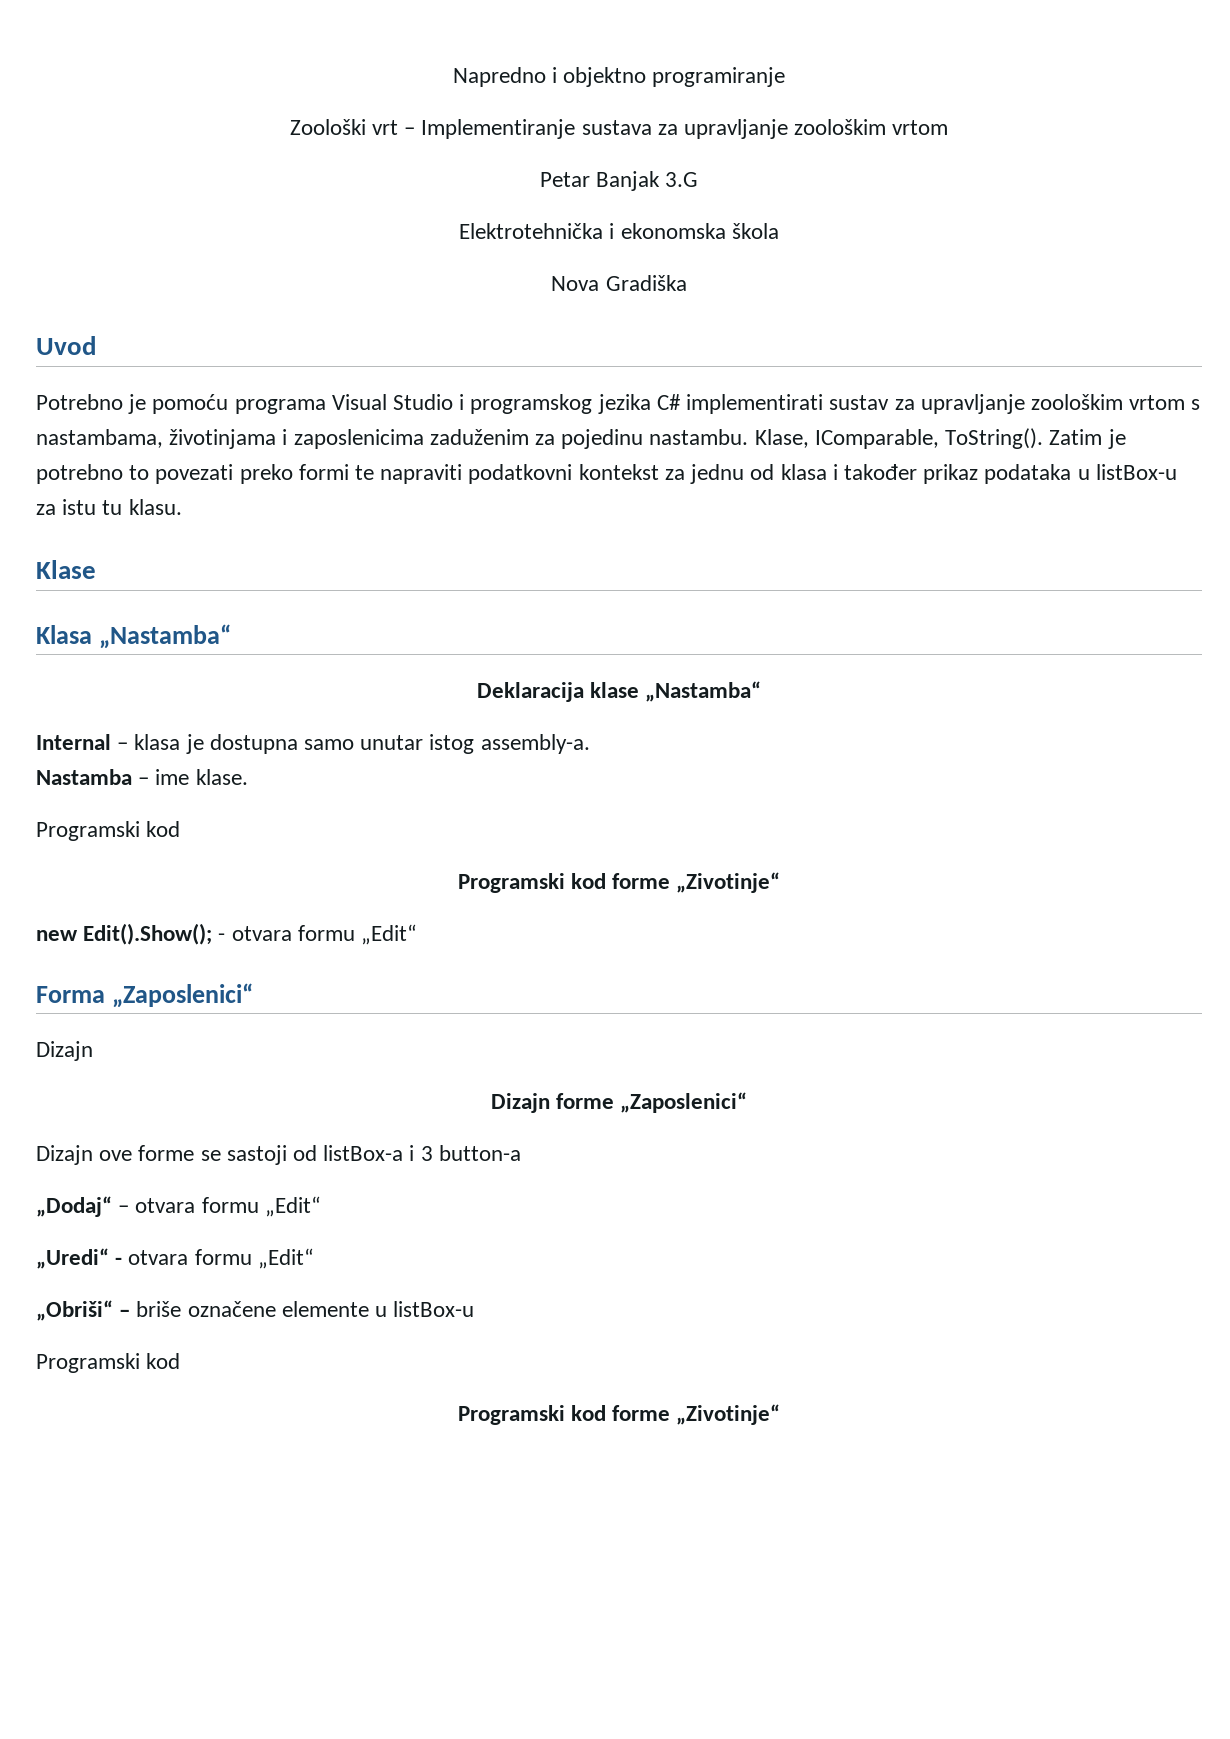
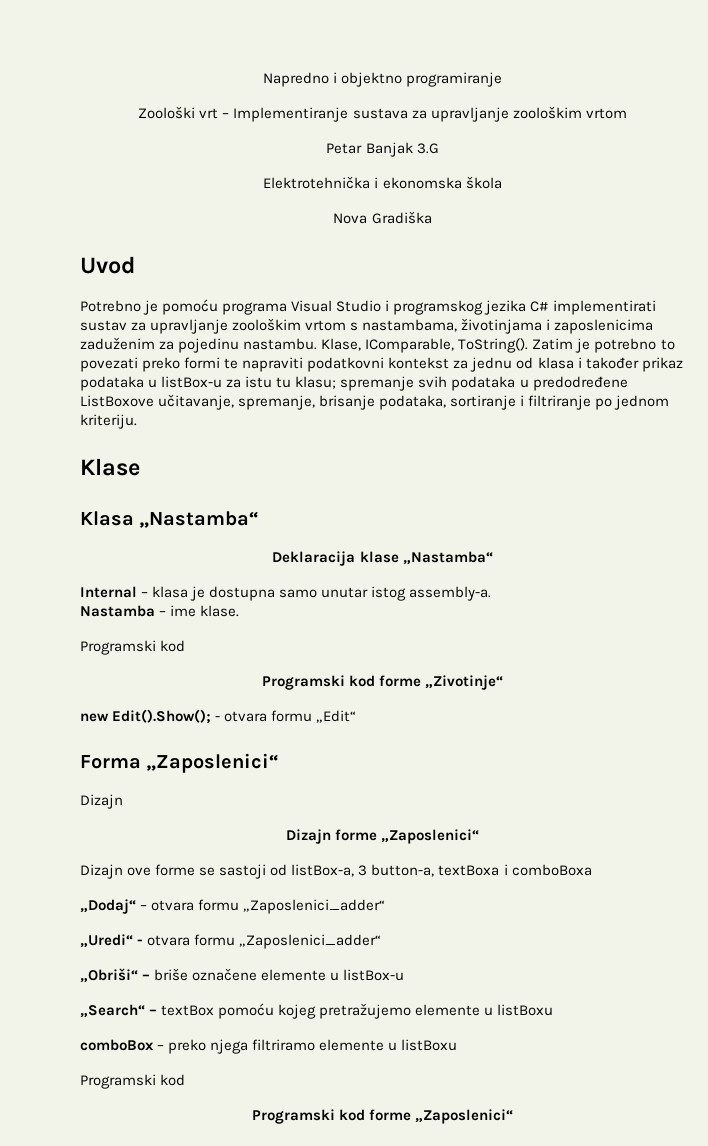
- Zatim je potrebno to povezati preko formi te napraviti podatkovni kontekst za jednu od klasa i također prikaz podataka u listBox-u za istu tu klasu.
+ Zatim je potrebno to povezati preko formi te napraviti podatkovni kontekst za jednu od klasa i također prikaz podataka u listBox-u za istu tu klasu; spremanje svih podataka u predodređene ListBoxove učitavanje, spremanje, brisanje podataka, sortiranje i filtriranje po jednom kriteriju.
- Dizajn ove forme se sastoji od listBox-a i 3 button-a
+ Dizajn ove forme se sastoji od listBox-a, 3 button-a, textBoxa i comboBoxa
- „Dodaj“ – otvara formu „Edit“
+ „Dodaj“ – otvara formu „Zaposlenici_adder“
- „Uredi“ - otvara formu „Edit“
+ „Uredi“ - otvara formu „Zaposlenici_adder“
  „Obriši“ – briše označene elemente u listBox-u
+ „Search“ – textBox pomoću kojeg pretražujemo elemente u listBoxu
+ comboBox – preko njega filtriramo elemente u listBoxu
  Programski kod
- Programski kod forme „Zivotinje“
+ Programski kod forme „Zaposlenici“

